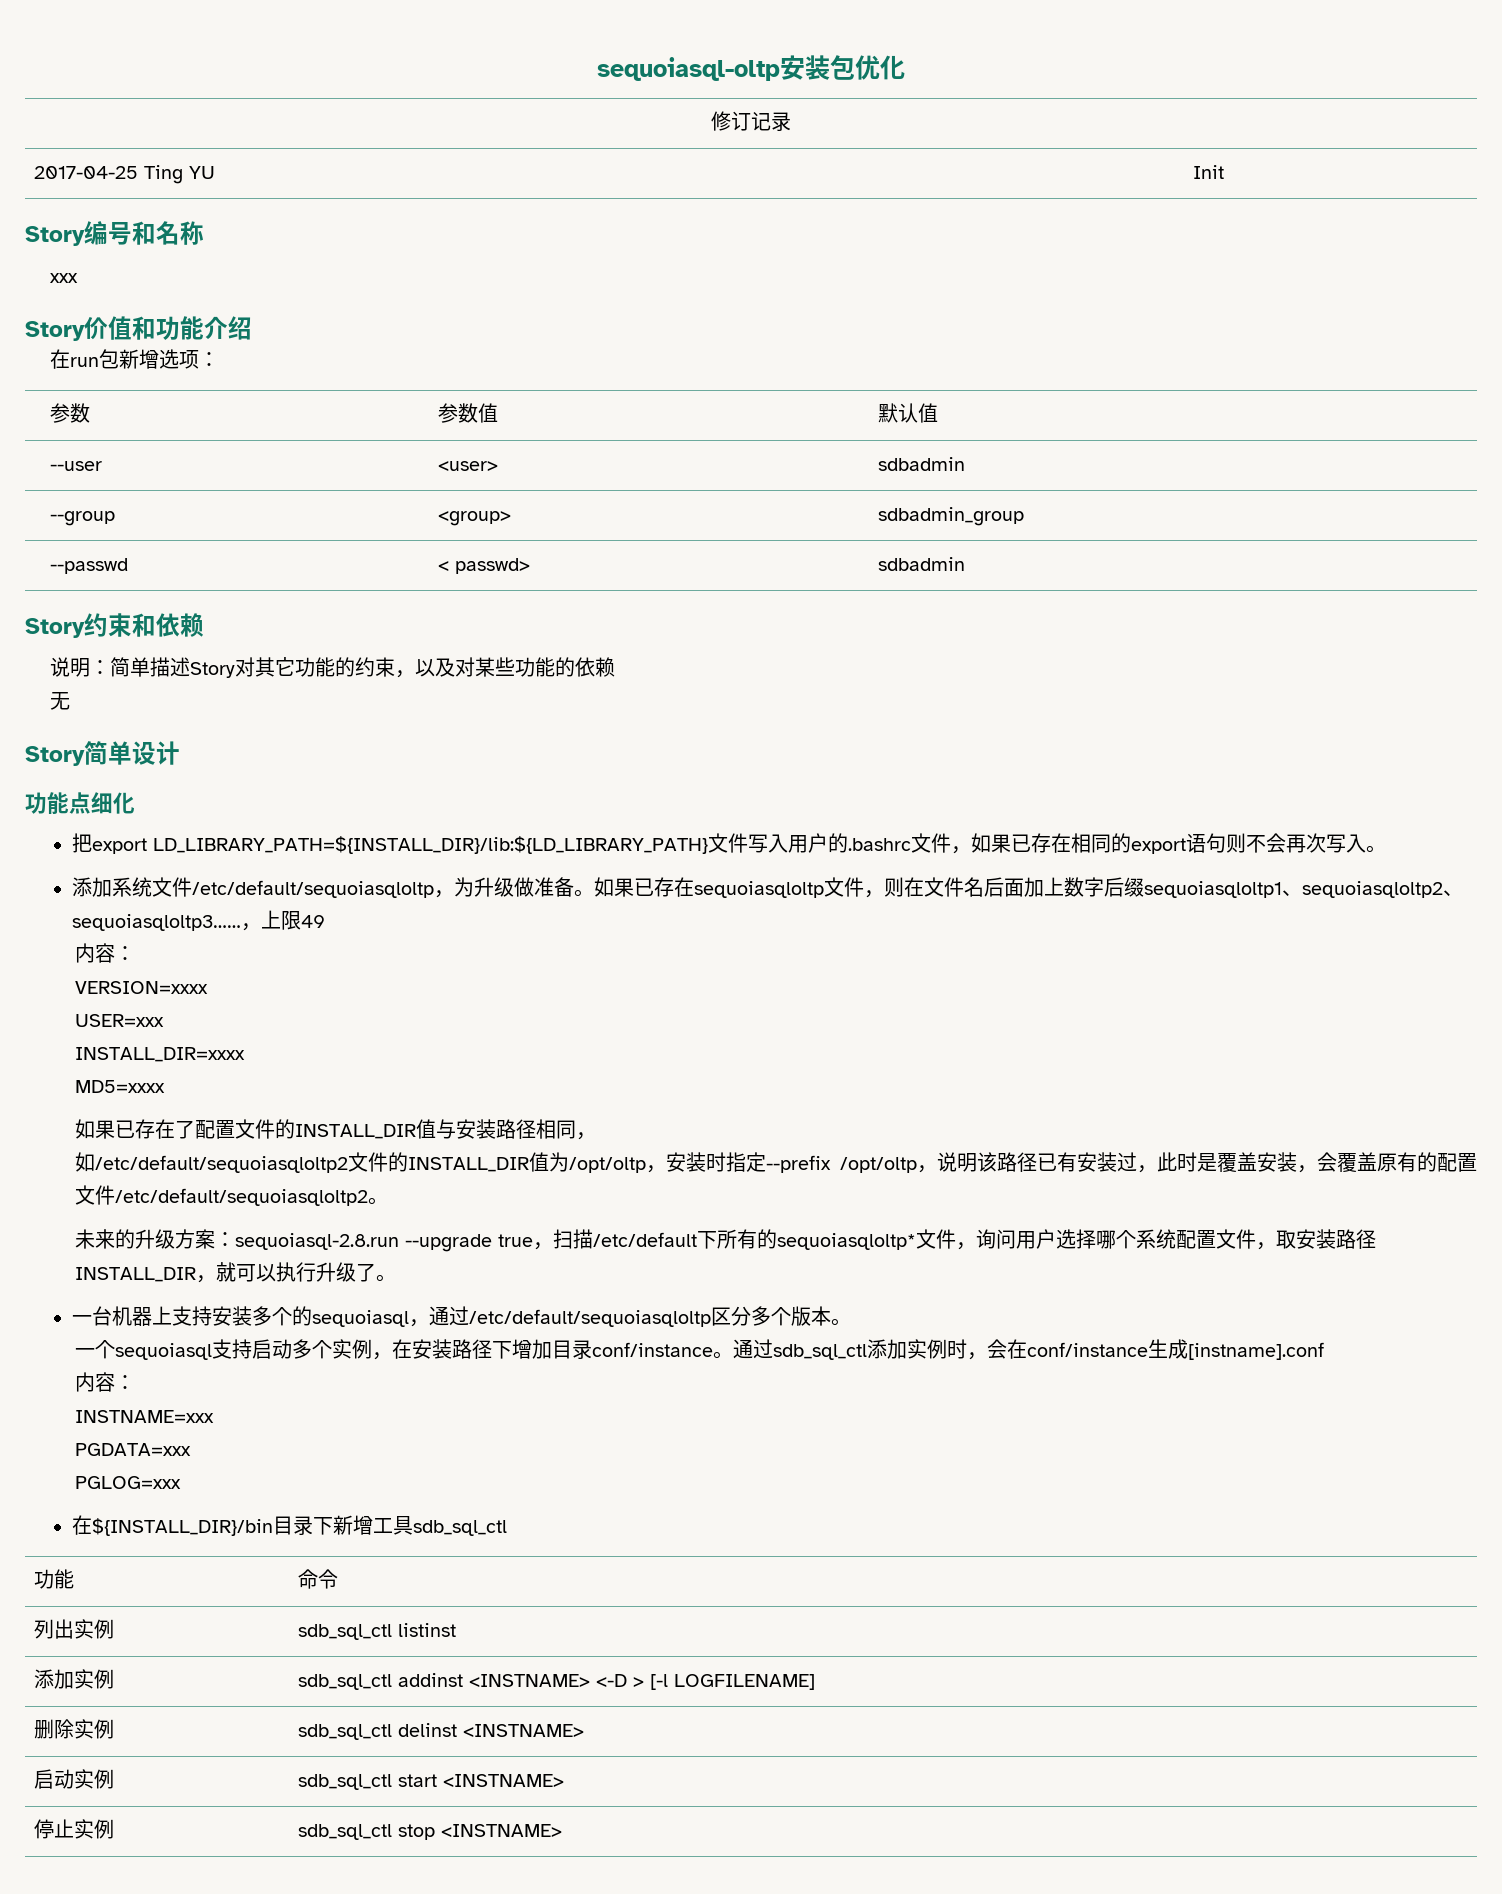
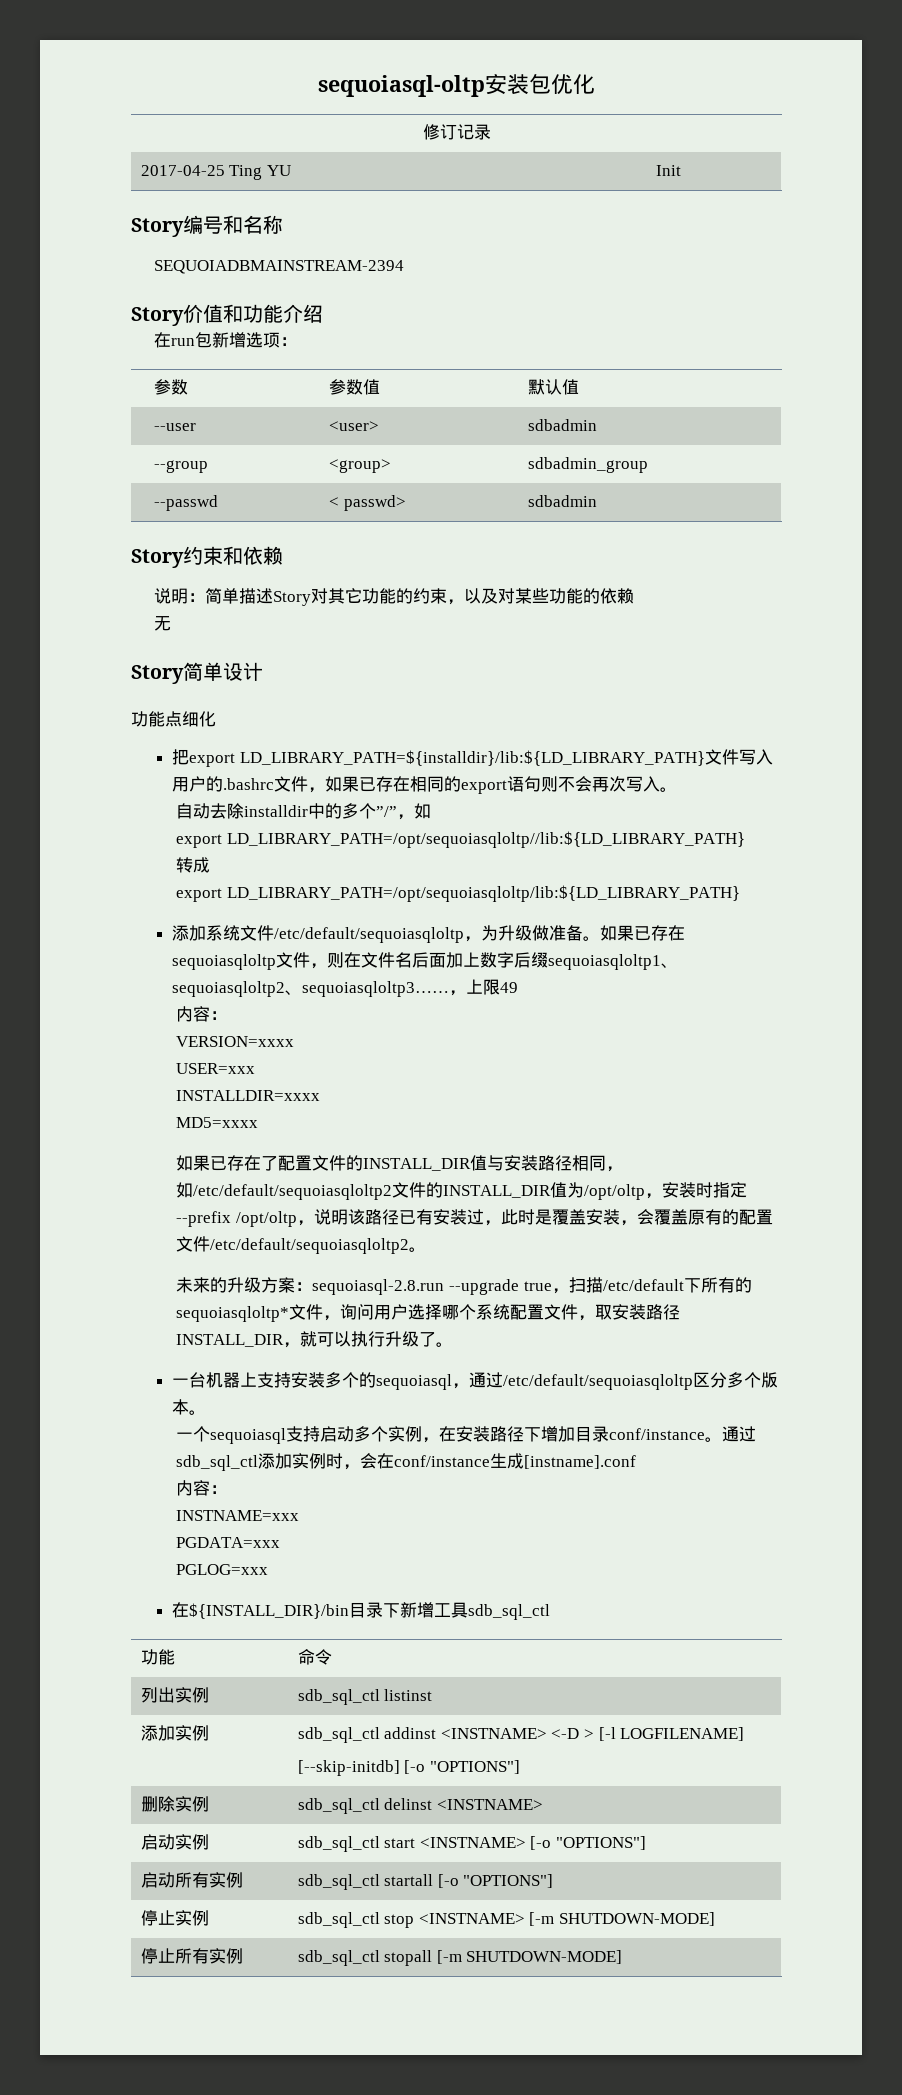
- xxx
+ SEQUOIADBMAINSTREAM-2394
- 把export LD_LIBRARY_PATH=${INSTALL_DIR}/lib:${LD_LIBRARY_PATH}文件写入用户的.bashrc文件，如果已存在相同的export语句则不会再次写入。
+ 把export LD_LIBRARY_PATH=${installdir}/lib:${LD_LIBRARY_PATH}文件写入用户的.bashrc文件，如果已存在相同的export语句则不会再次写入。
+ 自动去除installdir中的多个”/”，如
+ export LD_LIBRARY_PATH=/opt/sequoiasqloltp//lib:${LD_LIBRARY_PATH}
+ 转成
+ export LD_LIBRARY_PATH=/opt/sequoiasqloltp/lib:${LD_LIBRARY_PATH}
- INSTALL_DIR=xxxx
+ INSTALLDIR=xxxx
  添加实例 | sdb_sql_ctl addinst <INSTNAME> <-D > [-l LOGFILENAME]
+ [--skip-initdb] [-o "OPTIONS"]
- 启动实例 | sdb_sql_ctl start <INSTNAME>
+ 启动实例 | sdb_sql_ctl start <INSTNAME> [-o "OPTIONS"]
+ 启动所有实例 | sdb_sql_ctl startall [-o "OPTIONS"]
- 停止实例 | sdb_sql_ctl stop <INSTNAME>
+ 停止实例 | sdb_sql_ctl stop <INSTNAME> [-m SHUTDOWN-MODE]
+ 停止所有实例 | sdb_sql_ctl stopall [-m SHUTDOWN-MODE]

